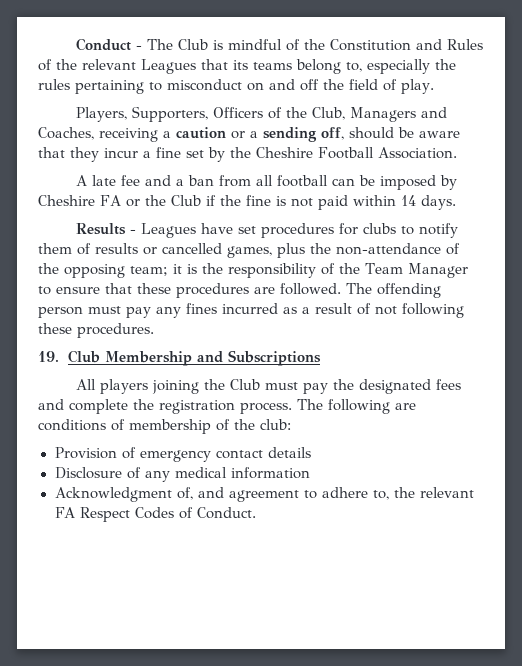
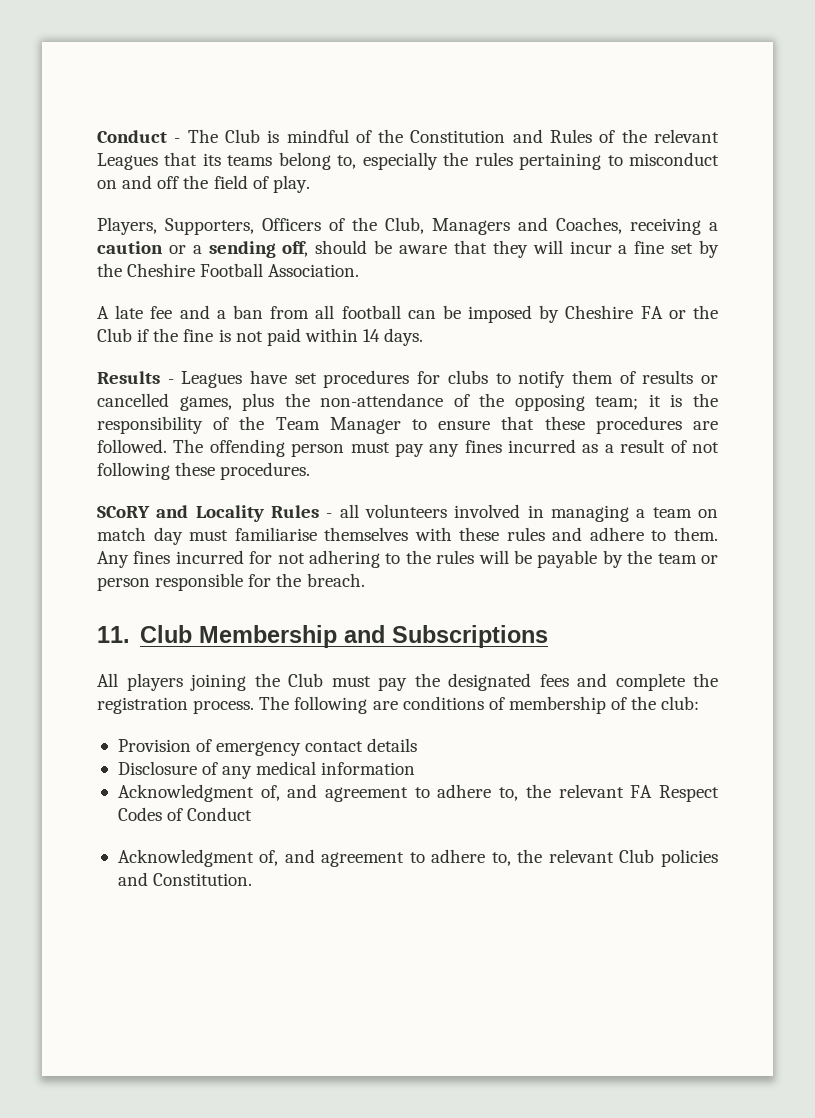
- Players, Supporters, Officers of the Club, Managers and Coaches, receiving a caution or a sending off, should be aware that they incur a fine set by the Cheshire Football Association.
+ Players, Supporters, Officers of the Club, Managers and Coaches, receiving a caution or a sending off, should be aware that they will incur a fine set by the Cheshire Football Association.
- 19. Club Membership and Subscriptions
+ SCoRY and Locality Rules - all volunteers involved in managing a team on match day must familiarise themselves with these rules and adhere to them. Any fines incurred for not adhering to the rules will be payable by the team or person responsible for the breach.
+ 11. Club Membership and Subscriptions
- Acknowledgment of, and agreement to adhere to, the relevant FA Respect Codes of Conduct.
+ Acknowledgment of, and agreement to adhere to, the relevant FA Respect Codes of Conduct
+ Acknowledgment of, and agreement to adhere to, the relevant Club policies and Constitution.

